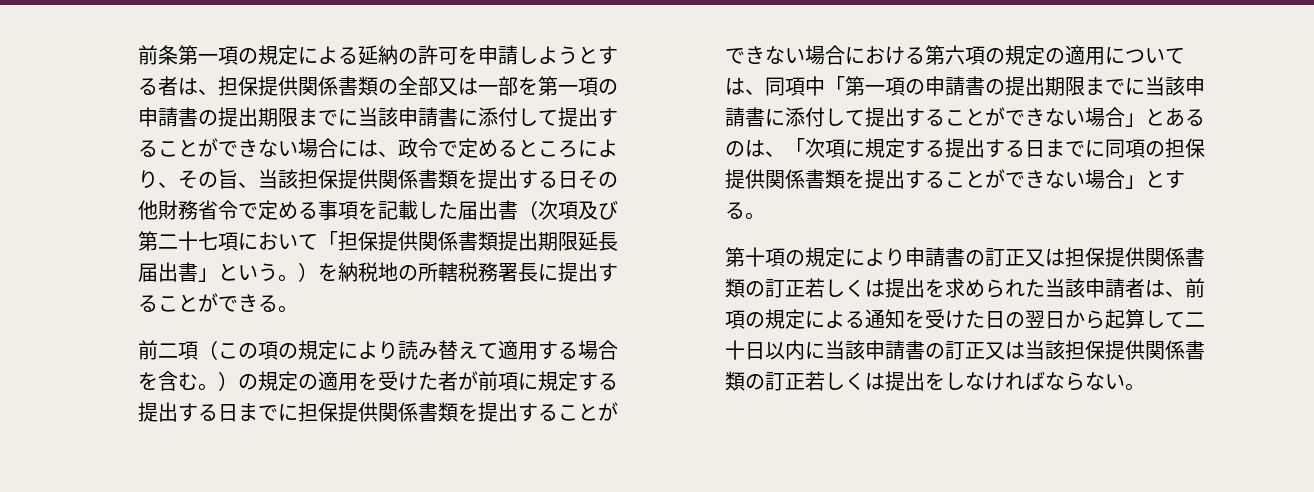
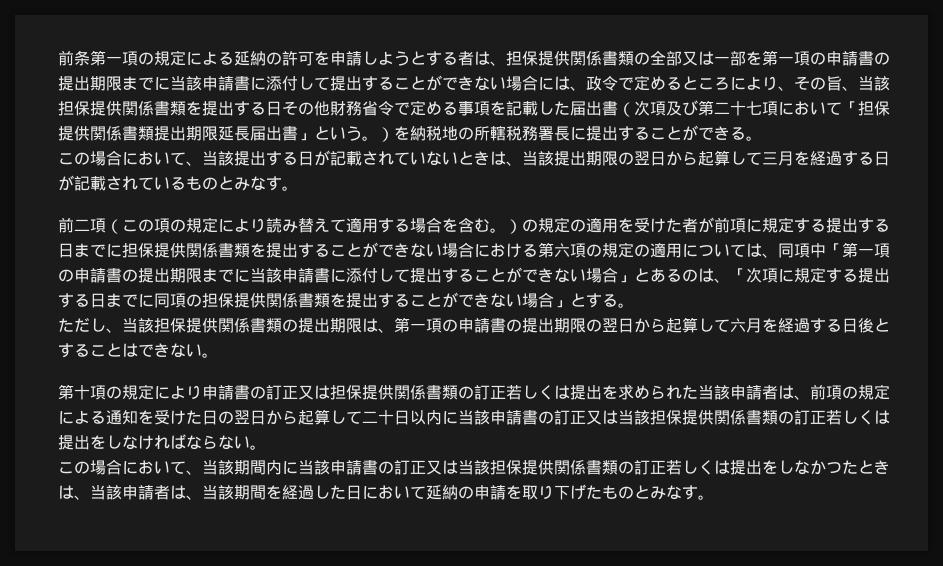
+ この場合において、当該提出する日が記載されていないときは、当該提出期限の翌日から起算して三月を経過する日が記載されているものとみなす。
+ ただし、当該担保提供関係書類の提出期限は、第一項の申請書の提出期限の翌日から起算して六月を経過する日後とすることはできない。
+ この場合において、当該期間内に当該申請書の訂正又は当該担保提供関係書類の訂正若しくは提出をしなかつたときは、当該申請者は、当該期間を経過した日において延納の申請を取り下げたものとみなす。

